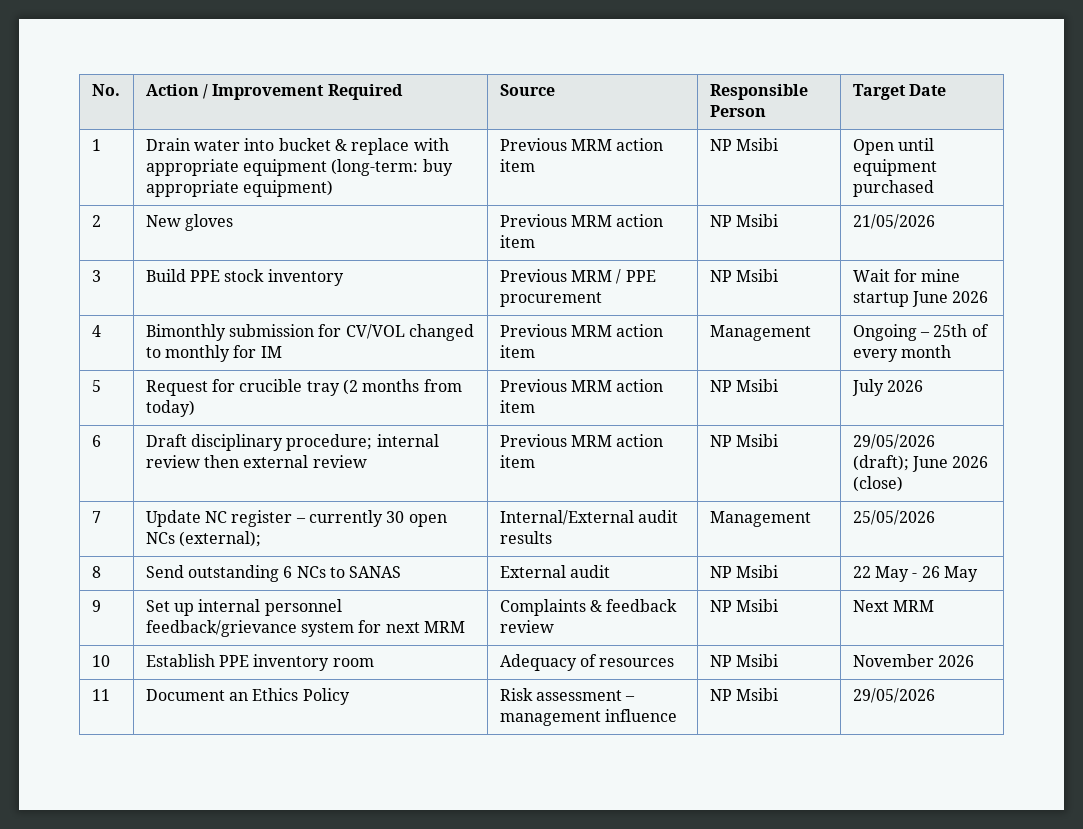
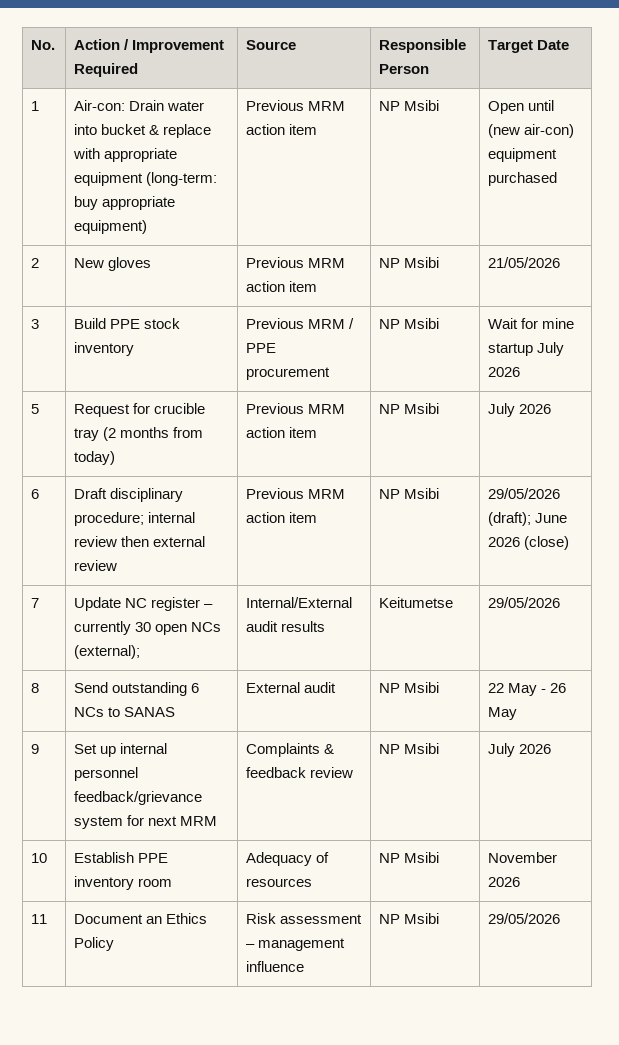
- 1 | Drain water into bucket & replace with appropriate equipment (long-term: buy appropriate equipment) | Previous MRM action item | NP Msibi | Open until equipment purchased
+ 1 | Air-con: Drain water into bucket & replace with appropriate equipment (long-term: buy appropriate equipment) | Previous MRM action item | NP Msibi | Open until (new air-con) equipment purchased
- 3 | Build PPE stock inventory | Previous MRM / PPE procurement | NP Msibi | Wait for mine startup June 2026
- 4 | Bimonthly submission for CV/VOL changed to monthly for IM | Previous MRM action item | Management | Ongoing – 25th of every month
+ 3 | Build PPE stock inventory | Previous MRM / PPE procurement | NP Msibi | Wait for mine startup July 2026
- 7 | Update NC register – currently 30 open NCs (external); | Internal/External audit results | Management | 25/05/2026
+ 7 | Update NC register – currently 30 open NCs (external); | Internal/External audit results | Keitumetse | 29/05/2026
- 9 | Set up internal personnel feedback/grievance system for next MRM | Complaints & feedback review | NP Msibi | Next MRM
+ 9 | Set up internal personnel feedback/grievance system for next MRM | Complaints & feedback review | NP Msibi | July 2026

